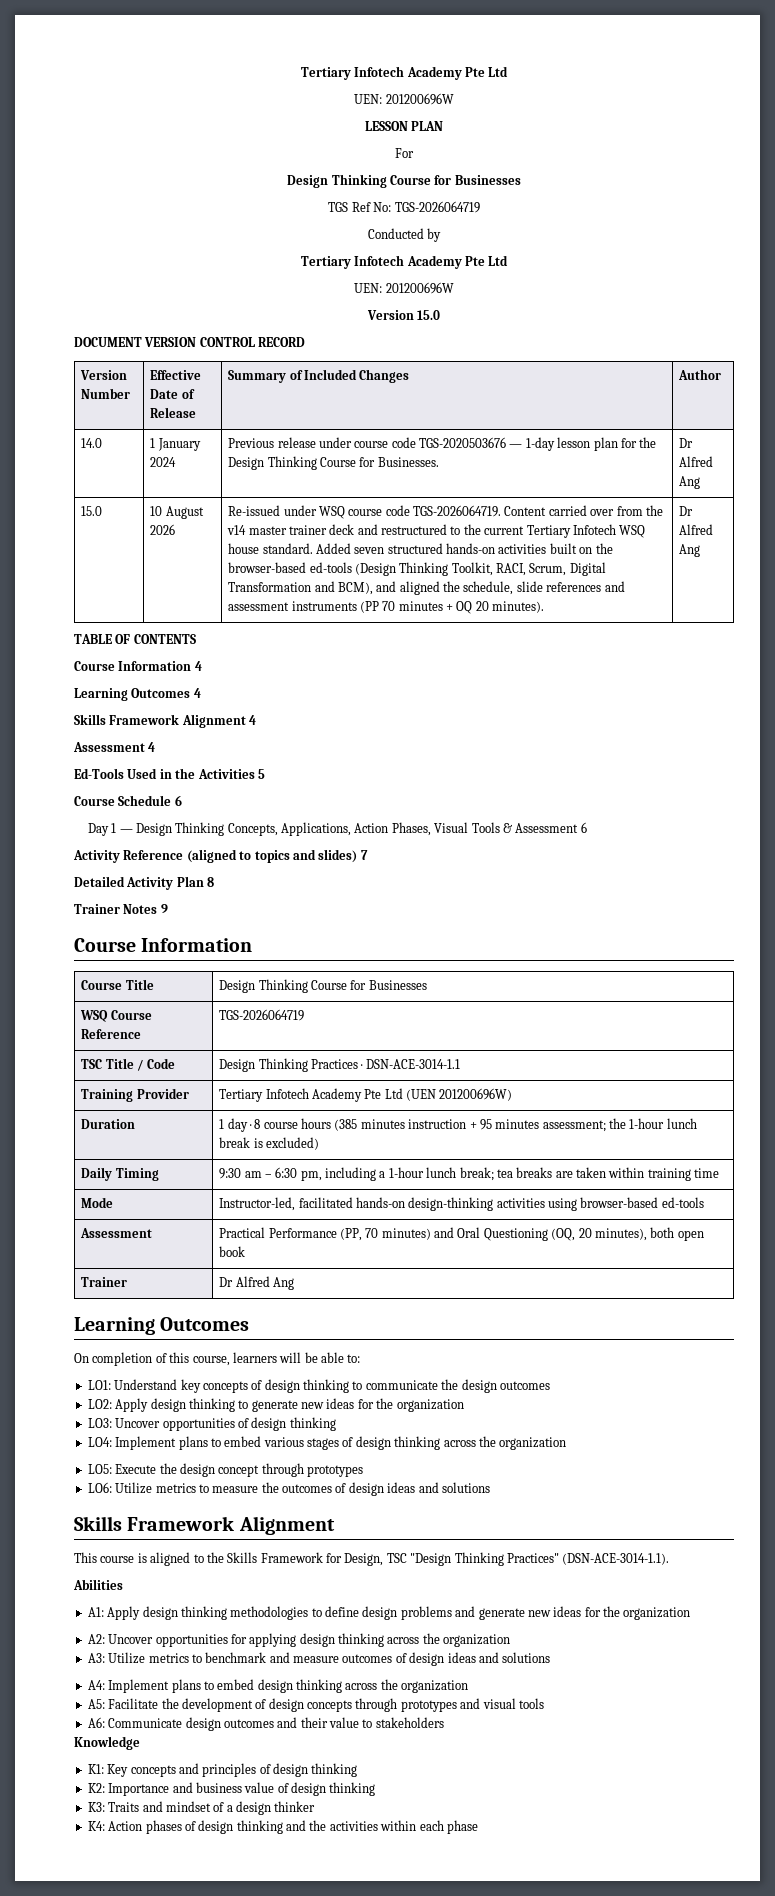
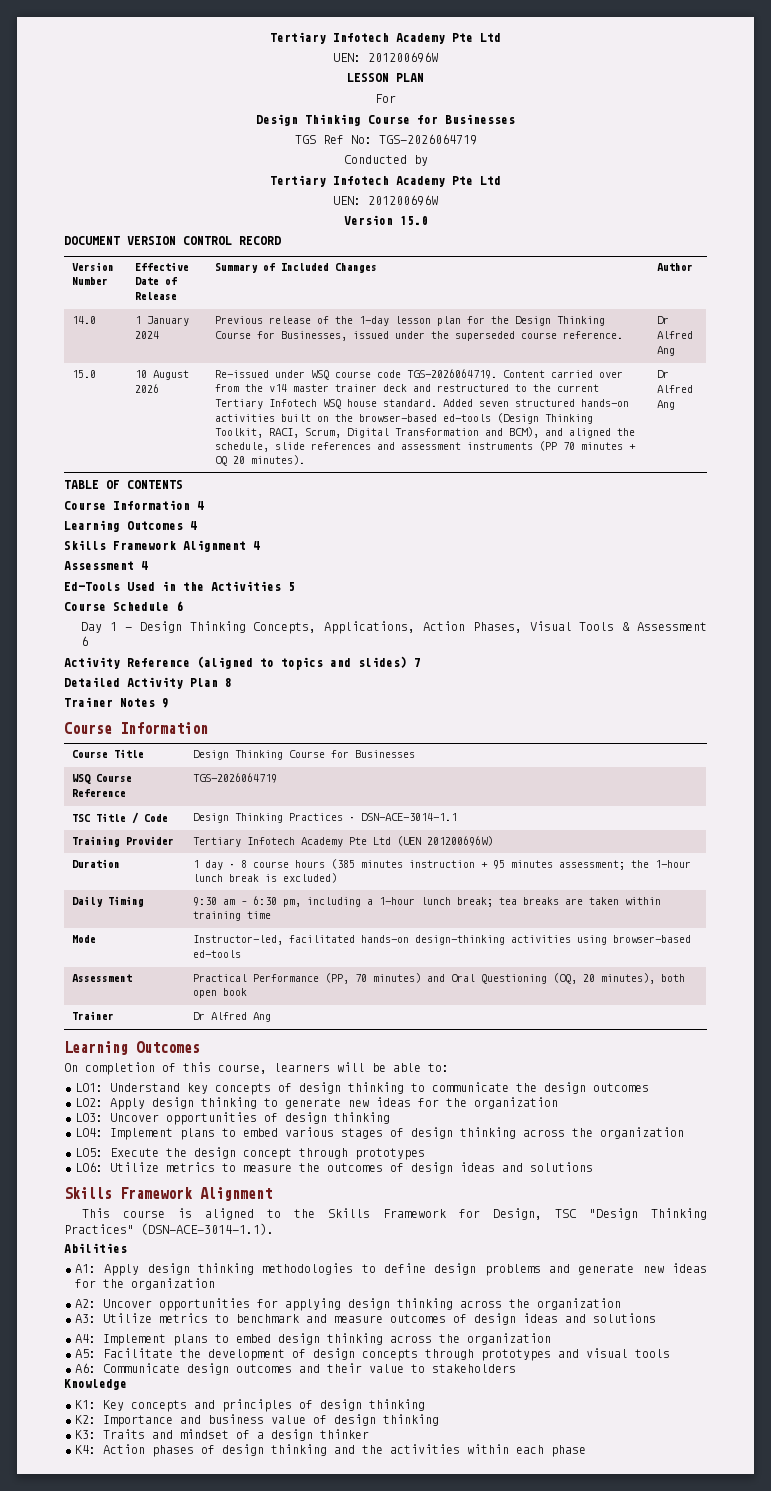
- 14.0 | 1 January 2024 | Previous release under course code TGS-2020503676 — 1-day lesson plan for the Design Thinking Course for Businesses. | Dr Alfred Ang
+ 14.0 | 1 January 2024 | Previous release of the 1-day lesson plan for the Design Thinking Course for Businesses, issued under the superseded course reference. | Dr Alfred Ang

